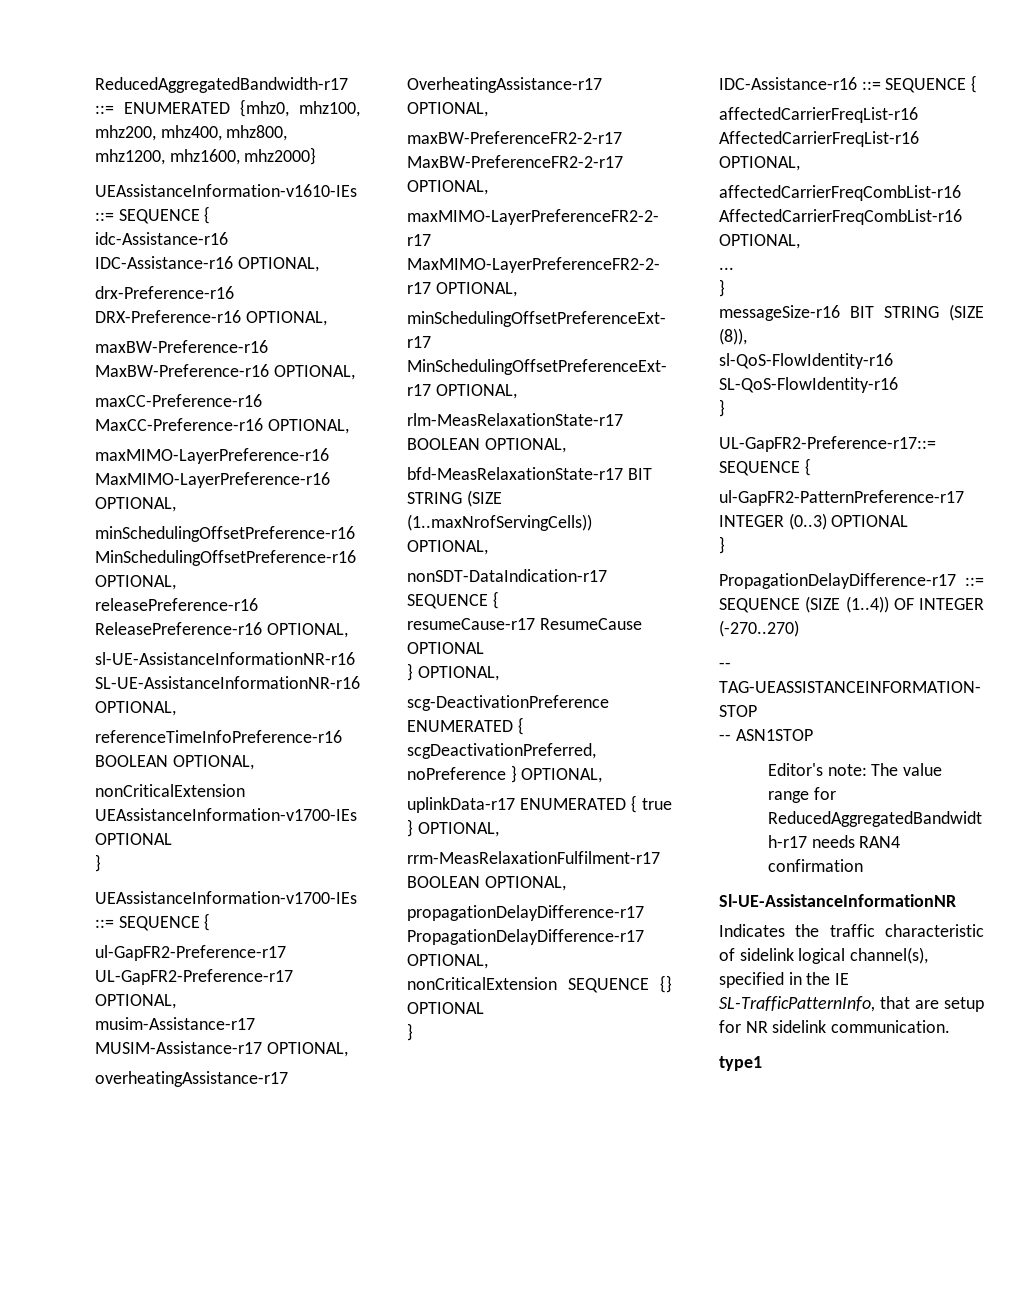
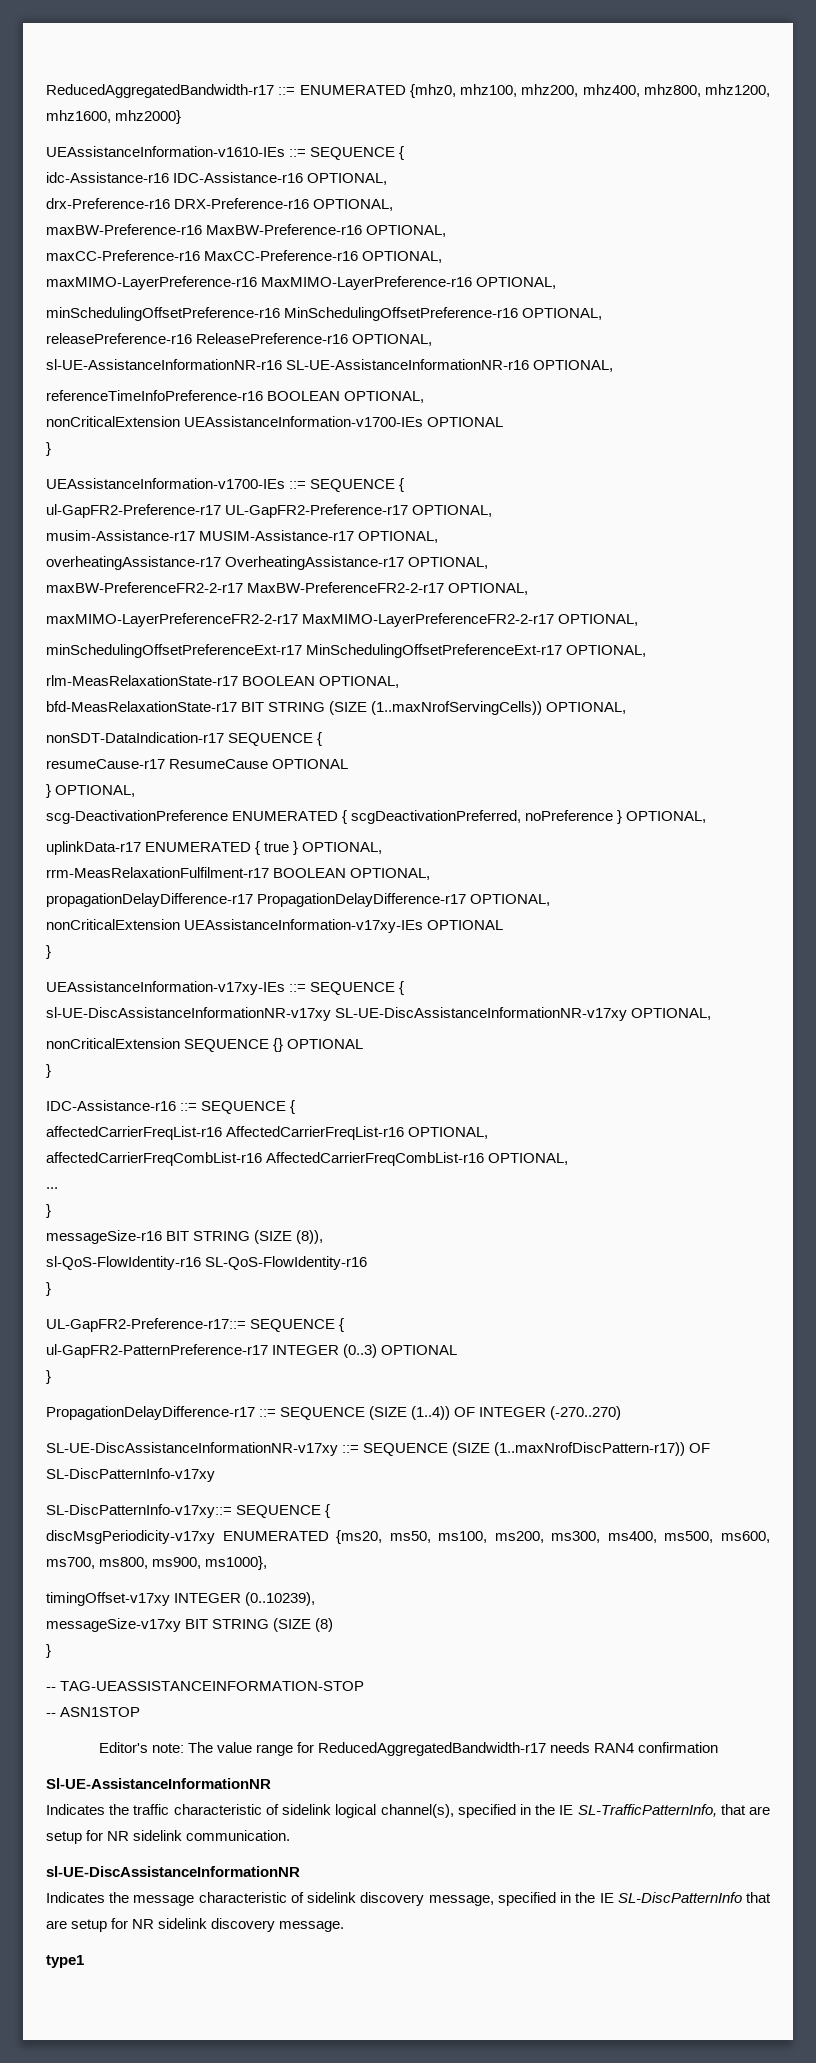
+ nonCriticalExtension UEAssistanceInformation-v17xy-IEs OPTIONAL
+ }
+ UEAssistanceInformation-v17xy-IEs ::= SEQUENCE {
+ sl-UE-DiscAssistanceInformationNR-v17xy SL-UE-DiscAssistanceInformationNR-v17xy OPTIONAL,
+ SL-UE-DiscAssistanceInformationNR-v17xy ::= SEQUENCE (SIZE (1..maxNrofDiscPattern-r17)) OF SL-DiscPatternInfo-v17xy
+ SL-DiscPatternInfo-v17xy::= SEQUENCE {
+ discMsgPeriodicity-v17xy ENUMERATED {ms20, ms50, ms100, ms200, ms300, ms400, ms500, ms600, ms700, ms800, ms900, ms1000},
+ timingOffset-v17xy INTEGER (0..10239),
+ messageSize-v17xy BIT STRING (SIZE (8)
+ }
+ sl-UE-DiscAssistanceInformationNR
+ Indicates the message characteristic of sidelink discovery message, specified in the IE SL-DiscPatternInfo that are setup for NR sidelink discovery message.

